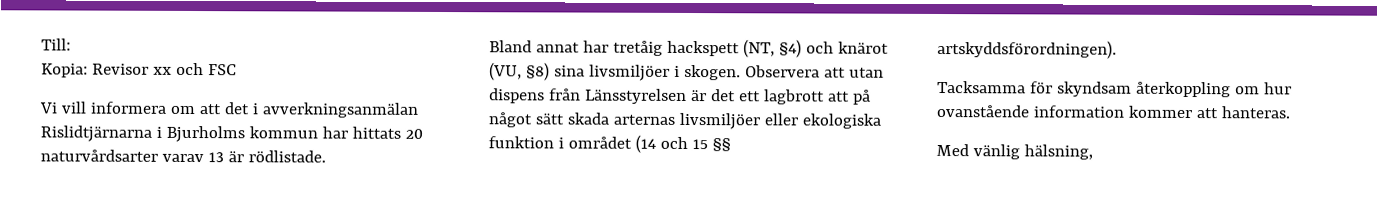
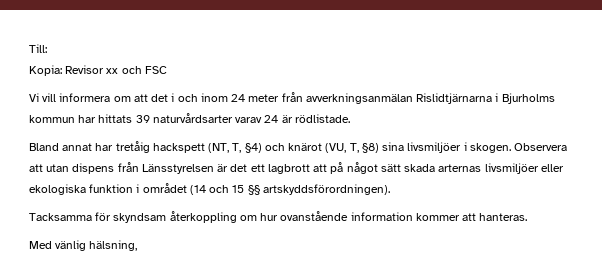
- Vi vill informera om att det i avverkningsanmälan Rislidtjärnarna i Bjurholms kommun har hittats 20 naturvårdsarter varav 13 är rödlistade.
+ Vi vill informera om att det i och inom 24 meter från avverkningsanmälan Rislidtjärnarna i Bjurholms kommun har hittats 39 naturvårdsarter varav 24 är rödlistade.
- Bland annat har tretåig hackspett (NT, §4) och knärot (VU, §8) sina livsmiljöer i skogen.
+ Bland annat har tretåig hackspett (NT, T, §4) och knärot (VU, T, §8) sina livsmiljöer i skogen.

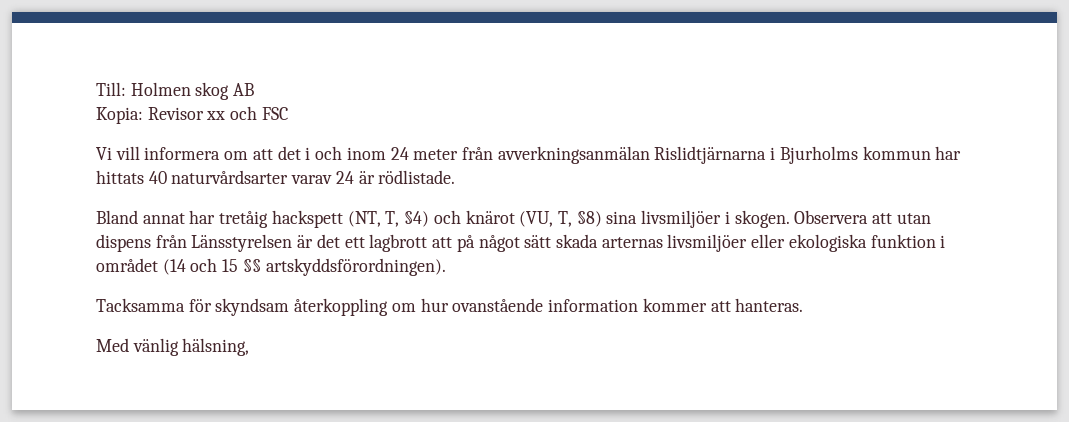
- Till:
+ Till: Holmen skog AB
- Vi vill informera om att det i och inom 24 meter från avverkningsanmälan Rislidtjärnarna i Bjurholms kommun har hittats 39 naturvårdsarter varav 24 är rödlistade.
+ Vi vill informera om att det i och inom 24 meter från avverkningsanmälan Rislidtjärnarna i Bjurholms kommun har hittats 40 naturvårdsarter varav 24 är rödlistade.

